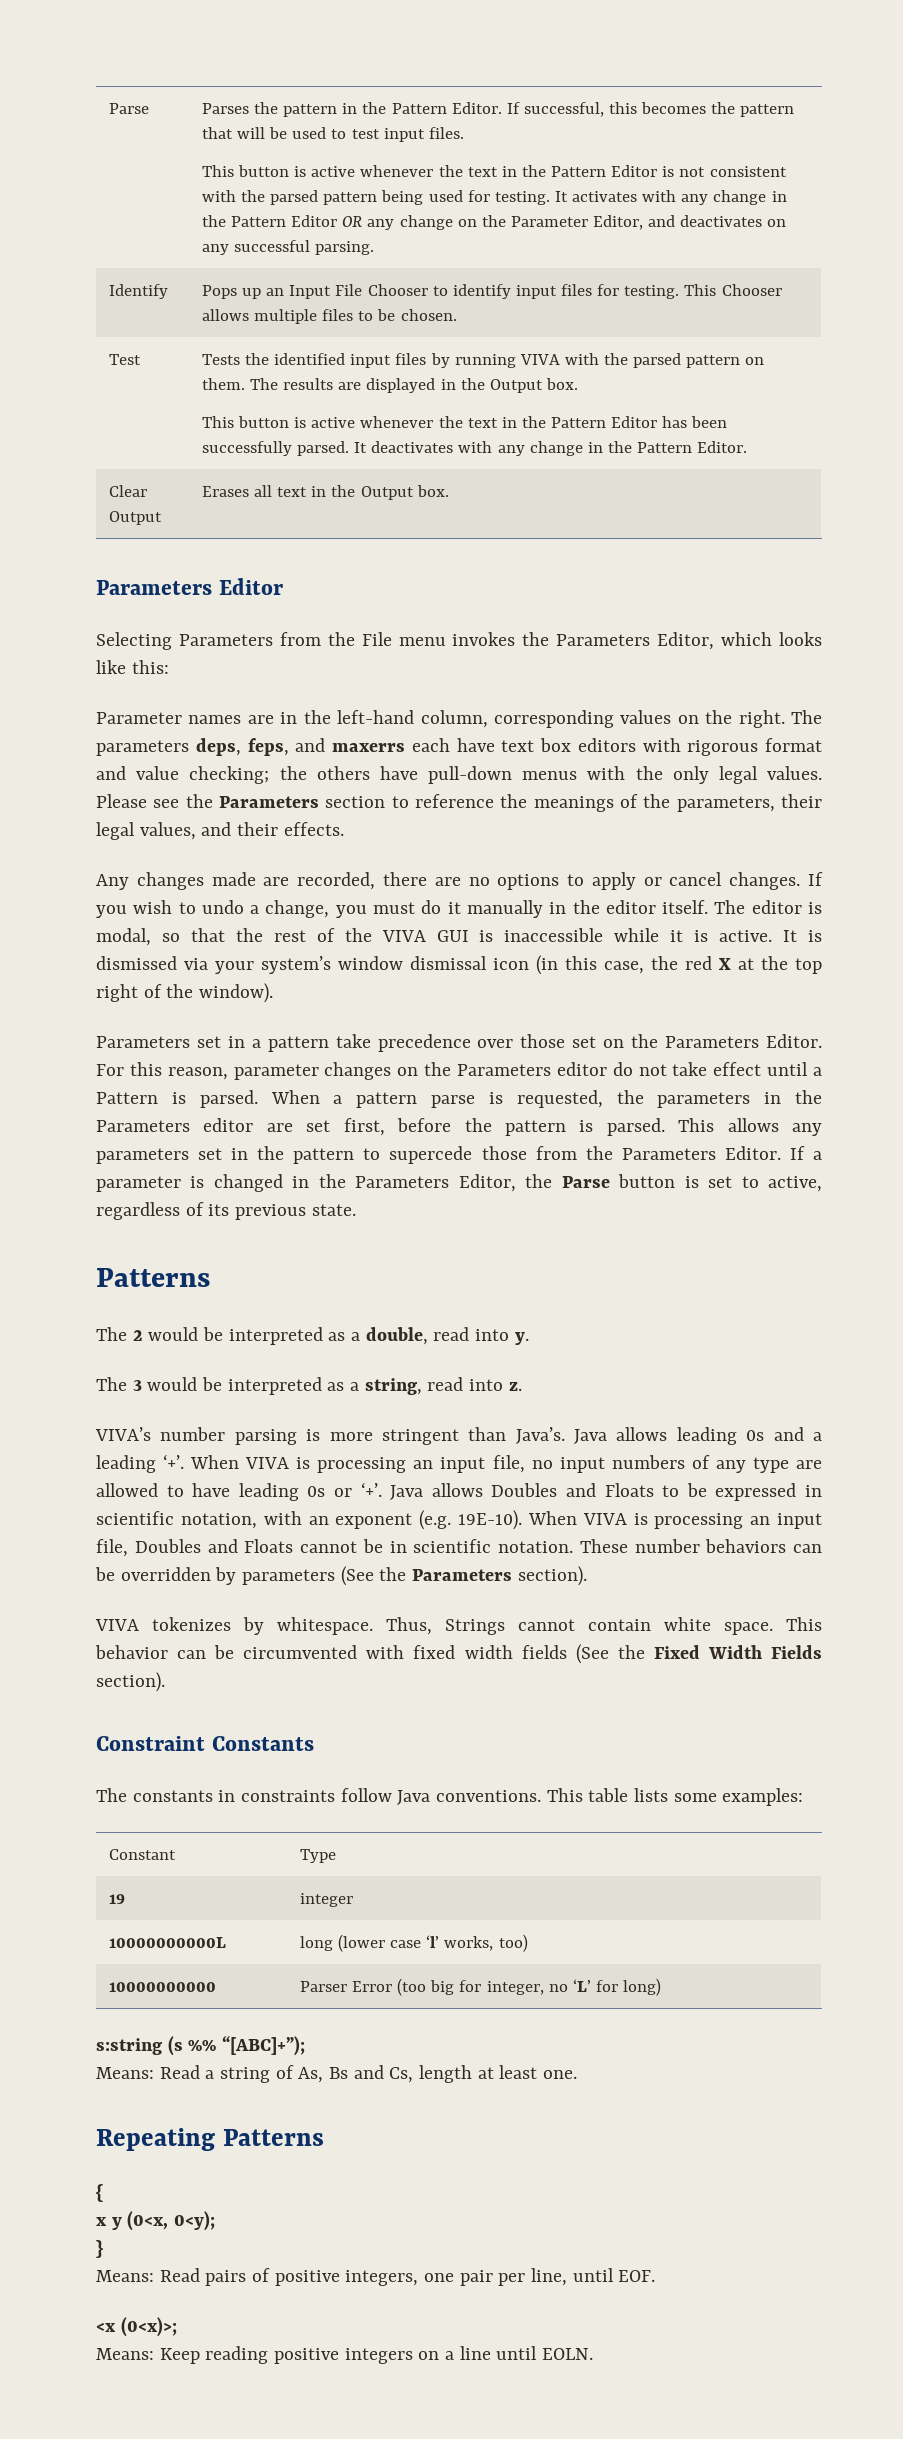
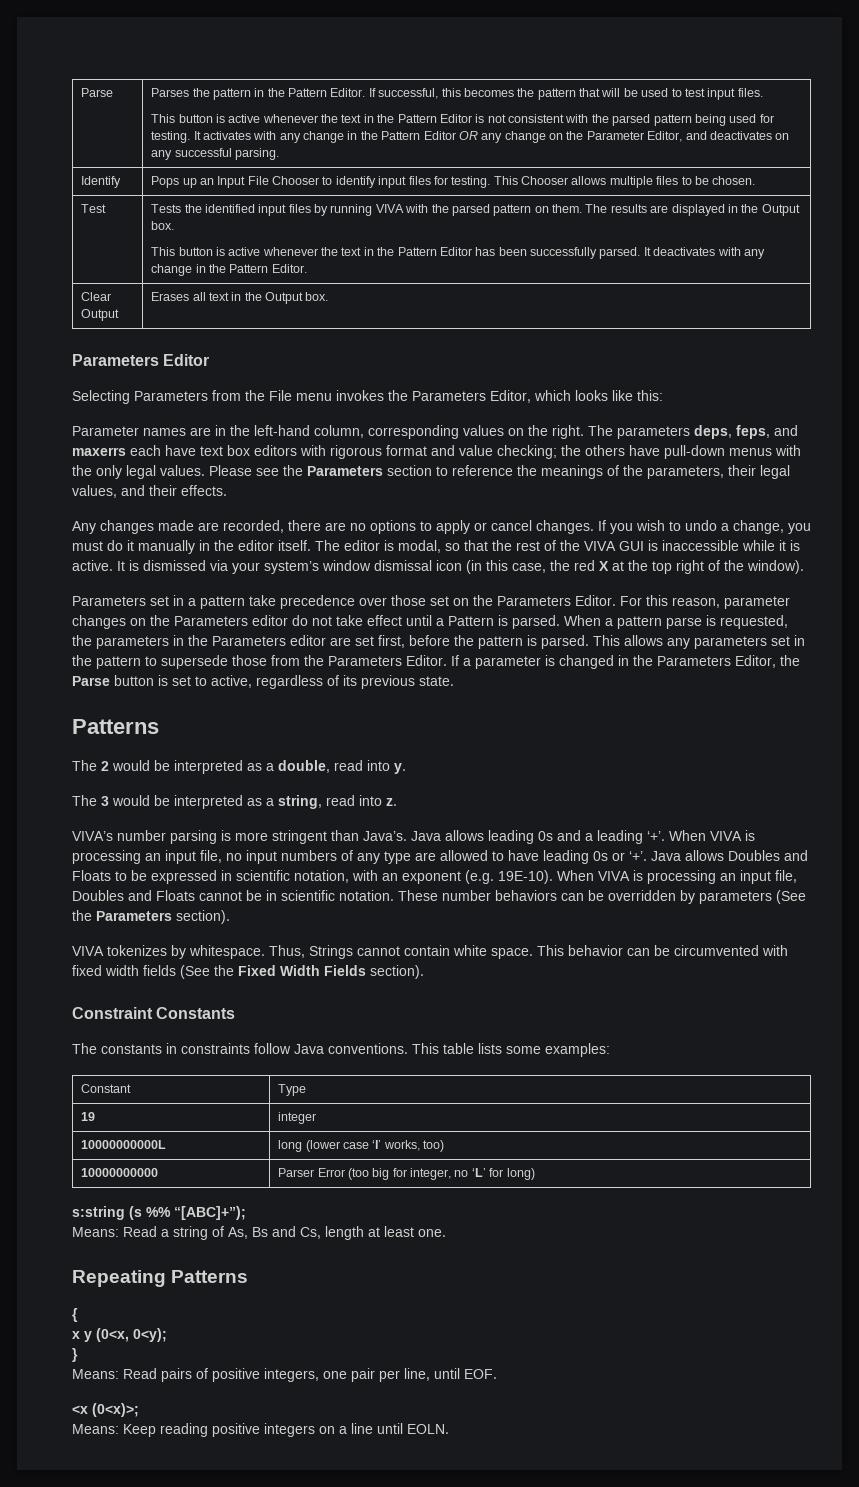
- This allows any parameters set in the pattern to supercede those from the Parameters Editor.
+ This allows any parameters set in the pattern to supersede those from the Parameters Editor.

